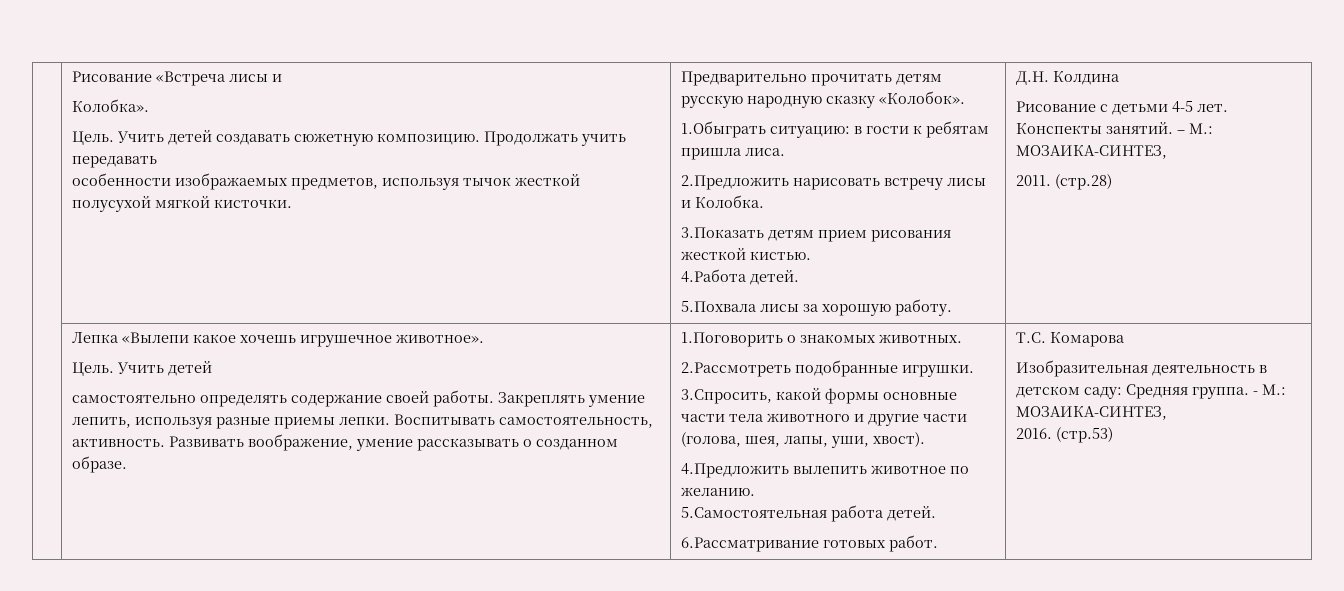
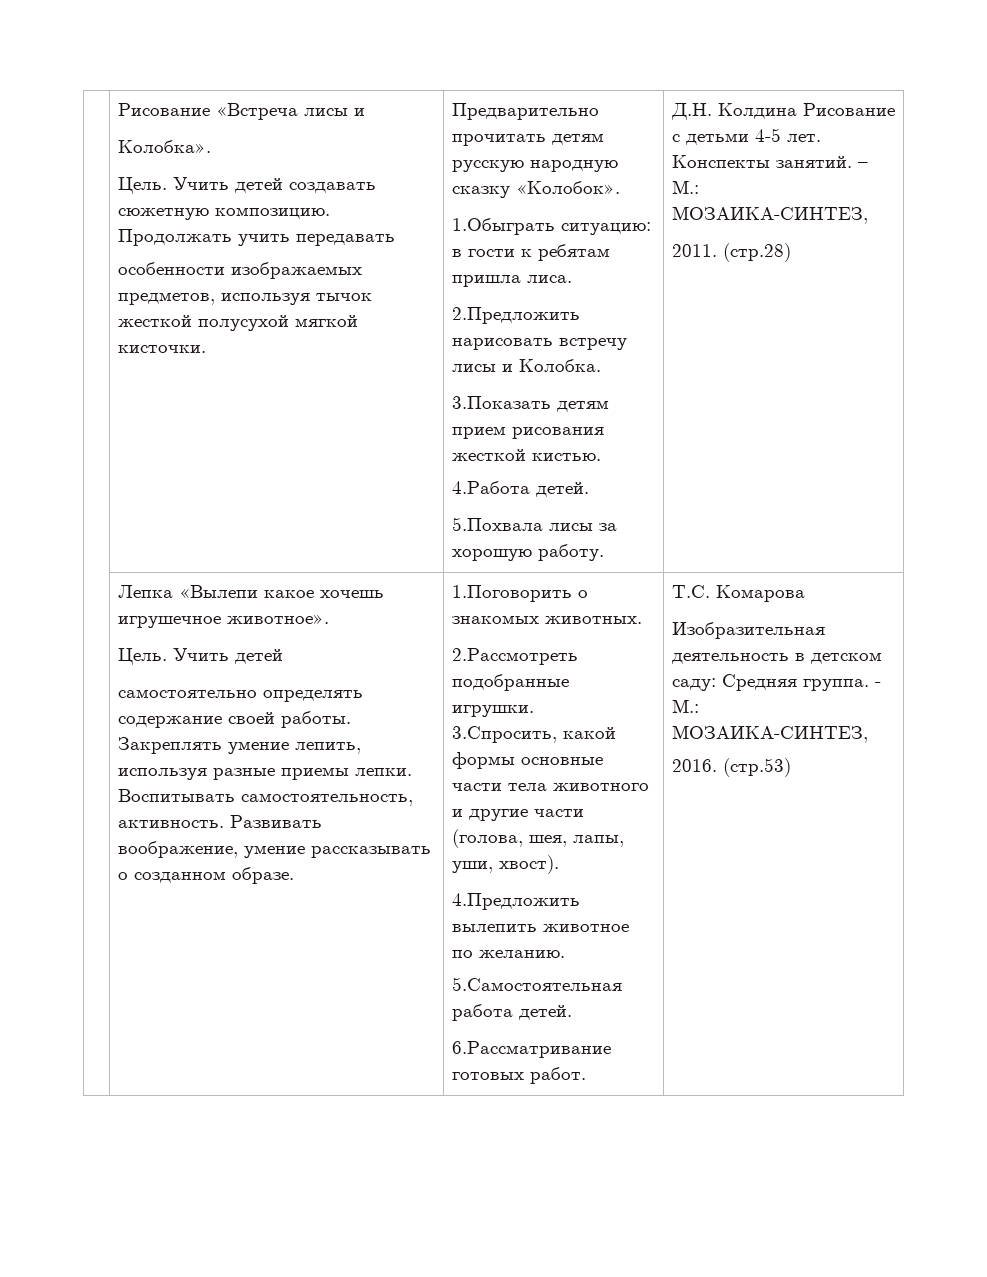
- Д.Н. Колдина
- Рисование с детьми 4-5 лет.
+ Д.Н. Колдина Рисование с детьми 4-5 лет.

